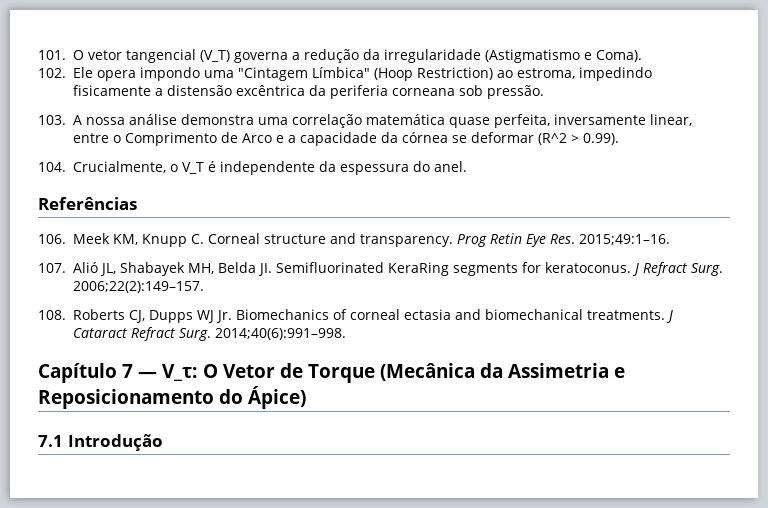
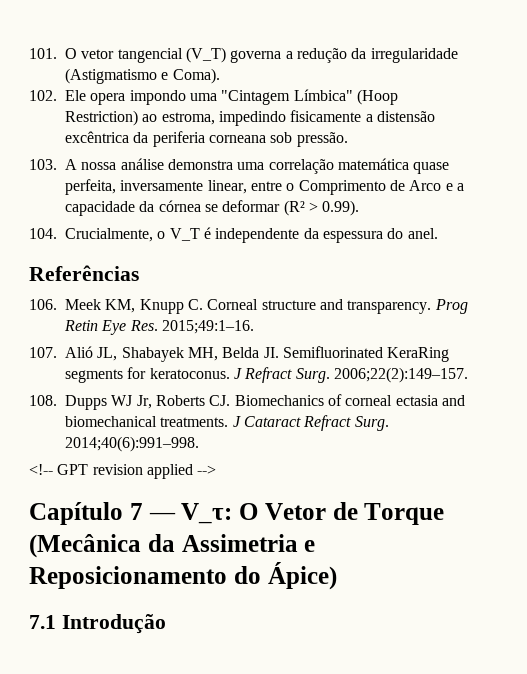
- 103. A nossa análise demonstra uma correlação matemática quase perfeita, inversamente linear, entre o Comprimento de Arco e a capacidade da córnea se deformar (R^2 > 0.99).
+ 103. A nossa análise demonstra uma correlação matemática quase perfeita, inversamente linear, entre o Comprimento de Arco e a capacidade da córnea se deformar (R² > 0.99).
- 108. Roberts CJ, Dupps WJ Jr. Biomechanics of corneal ectasia and biomechanical treatments.
+ 108. Dupps WJ Jr, Roberts CJ. Biomechanics of corneal ectasia and biomechanical treatments.
+ <!-- GPT revision applied -->

